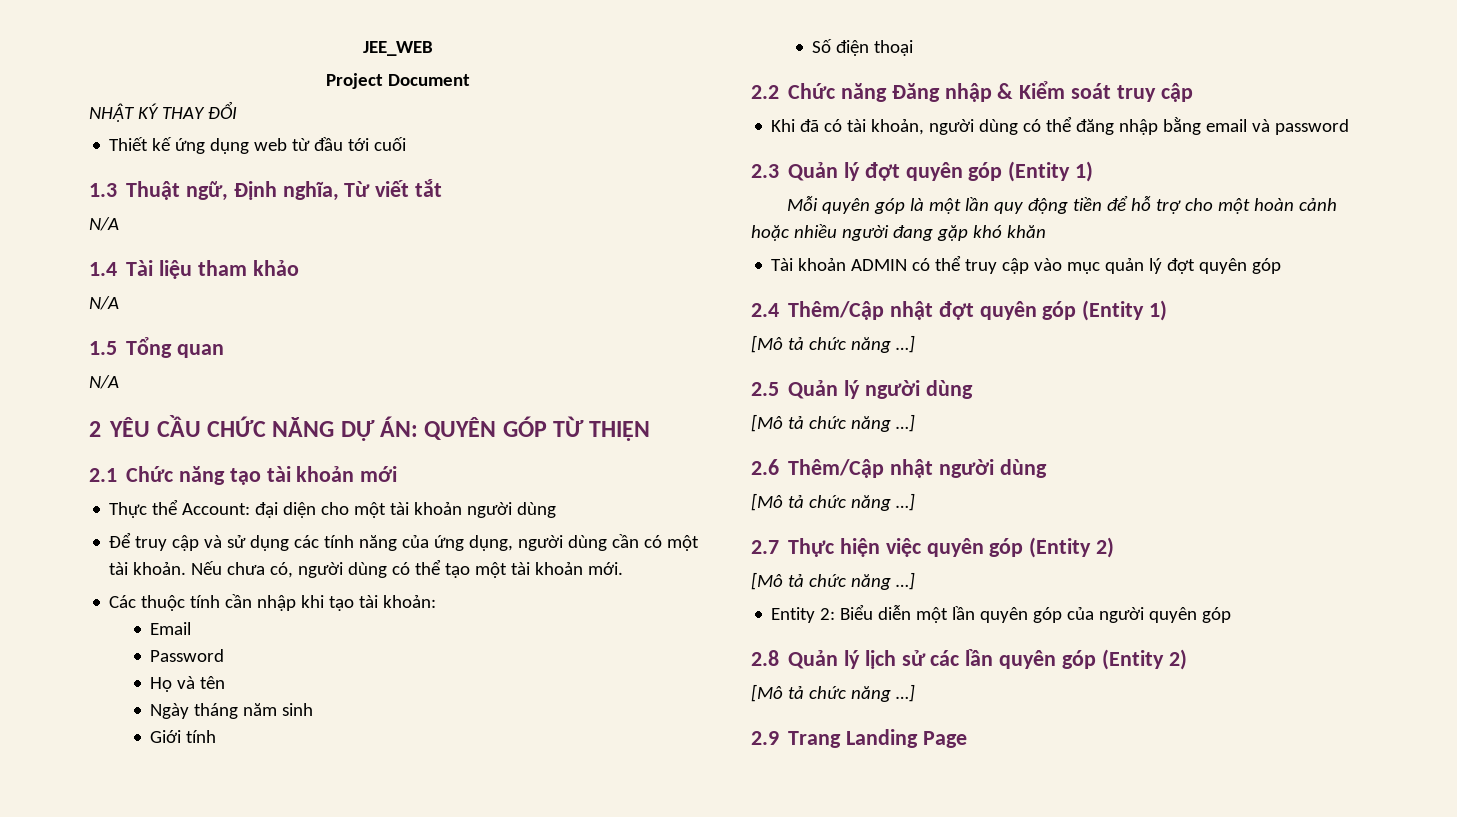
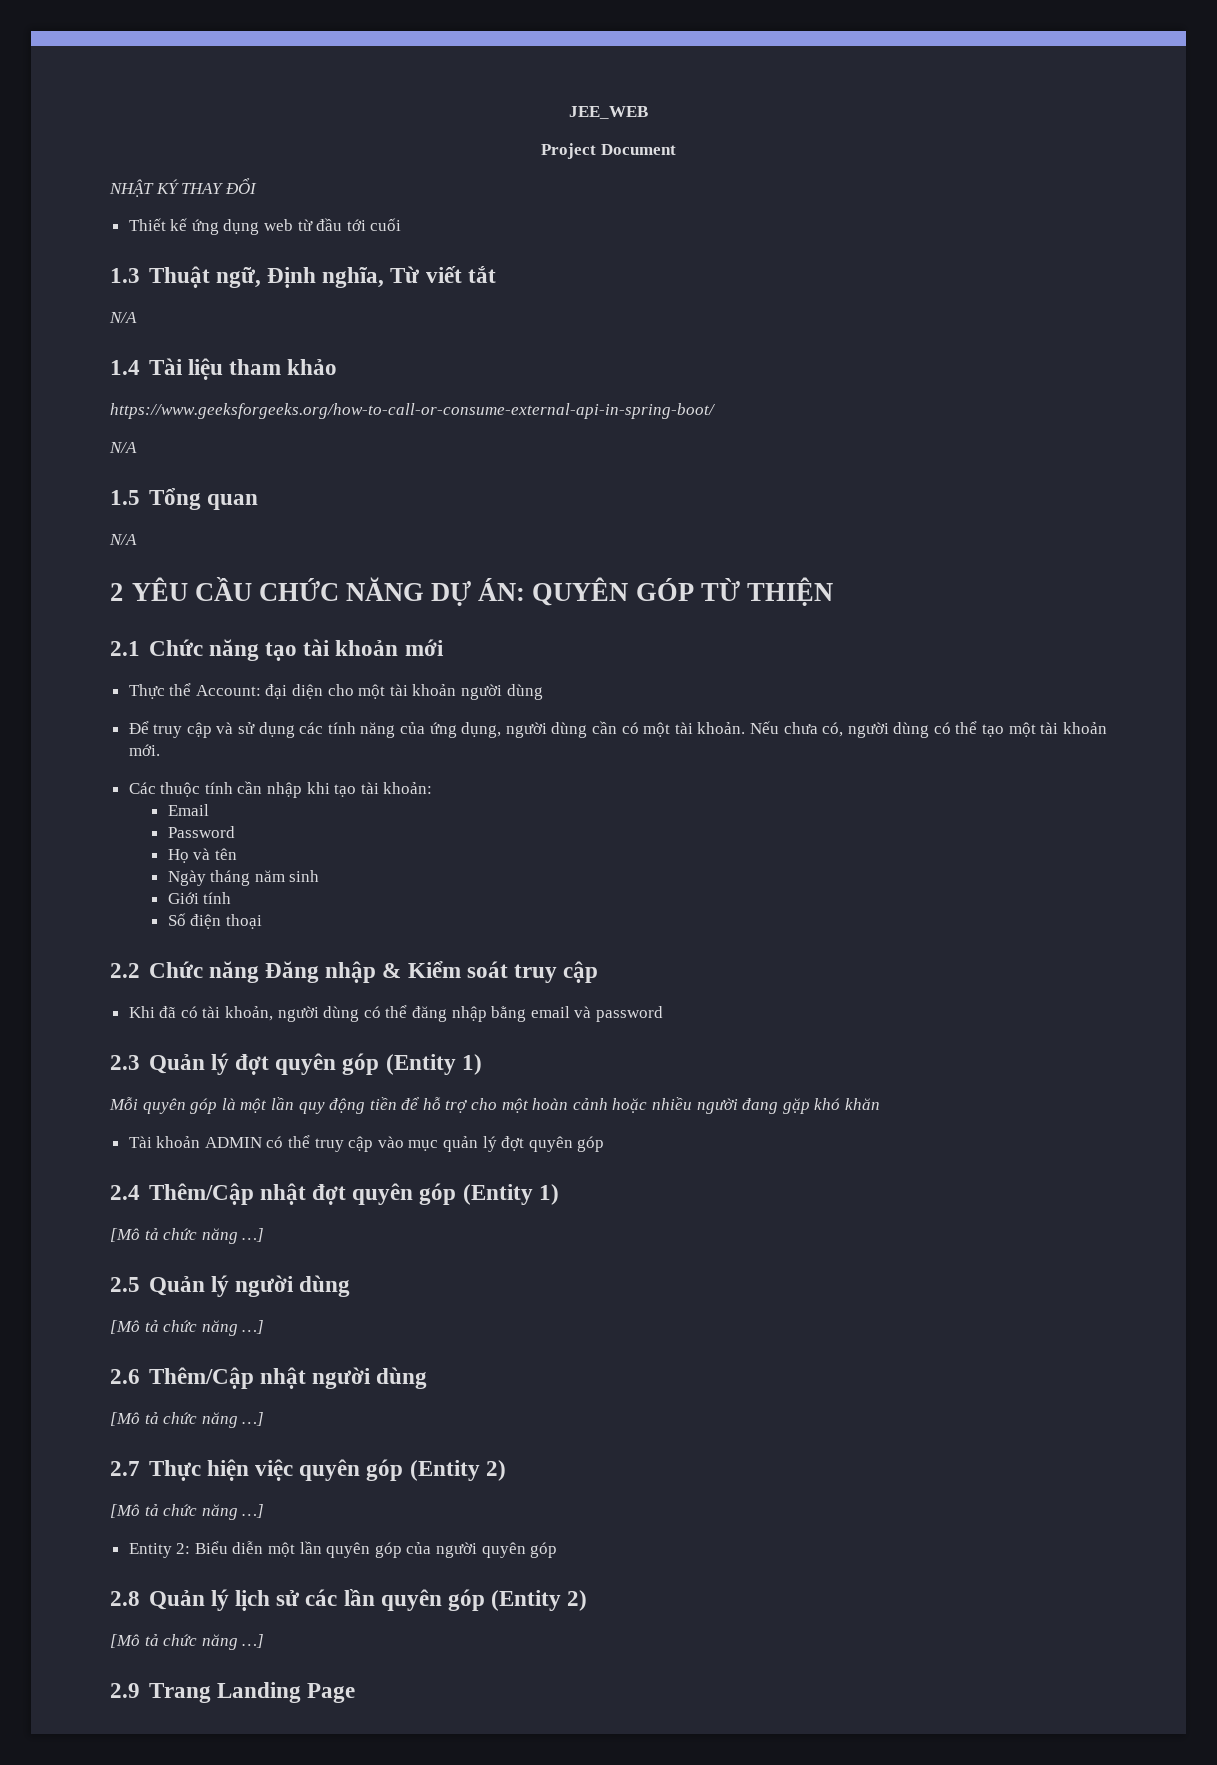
+ https://www.geeksforgeeks.org/how-to-call-or-consume-external-api-in-spring-boot/

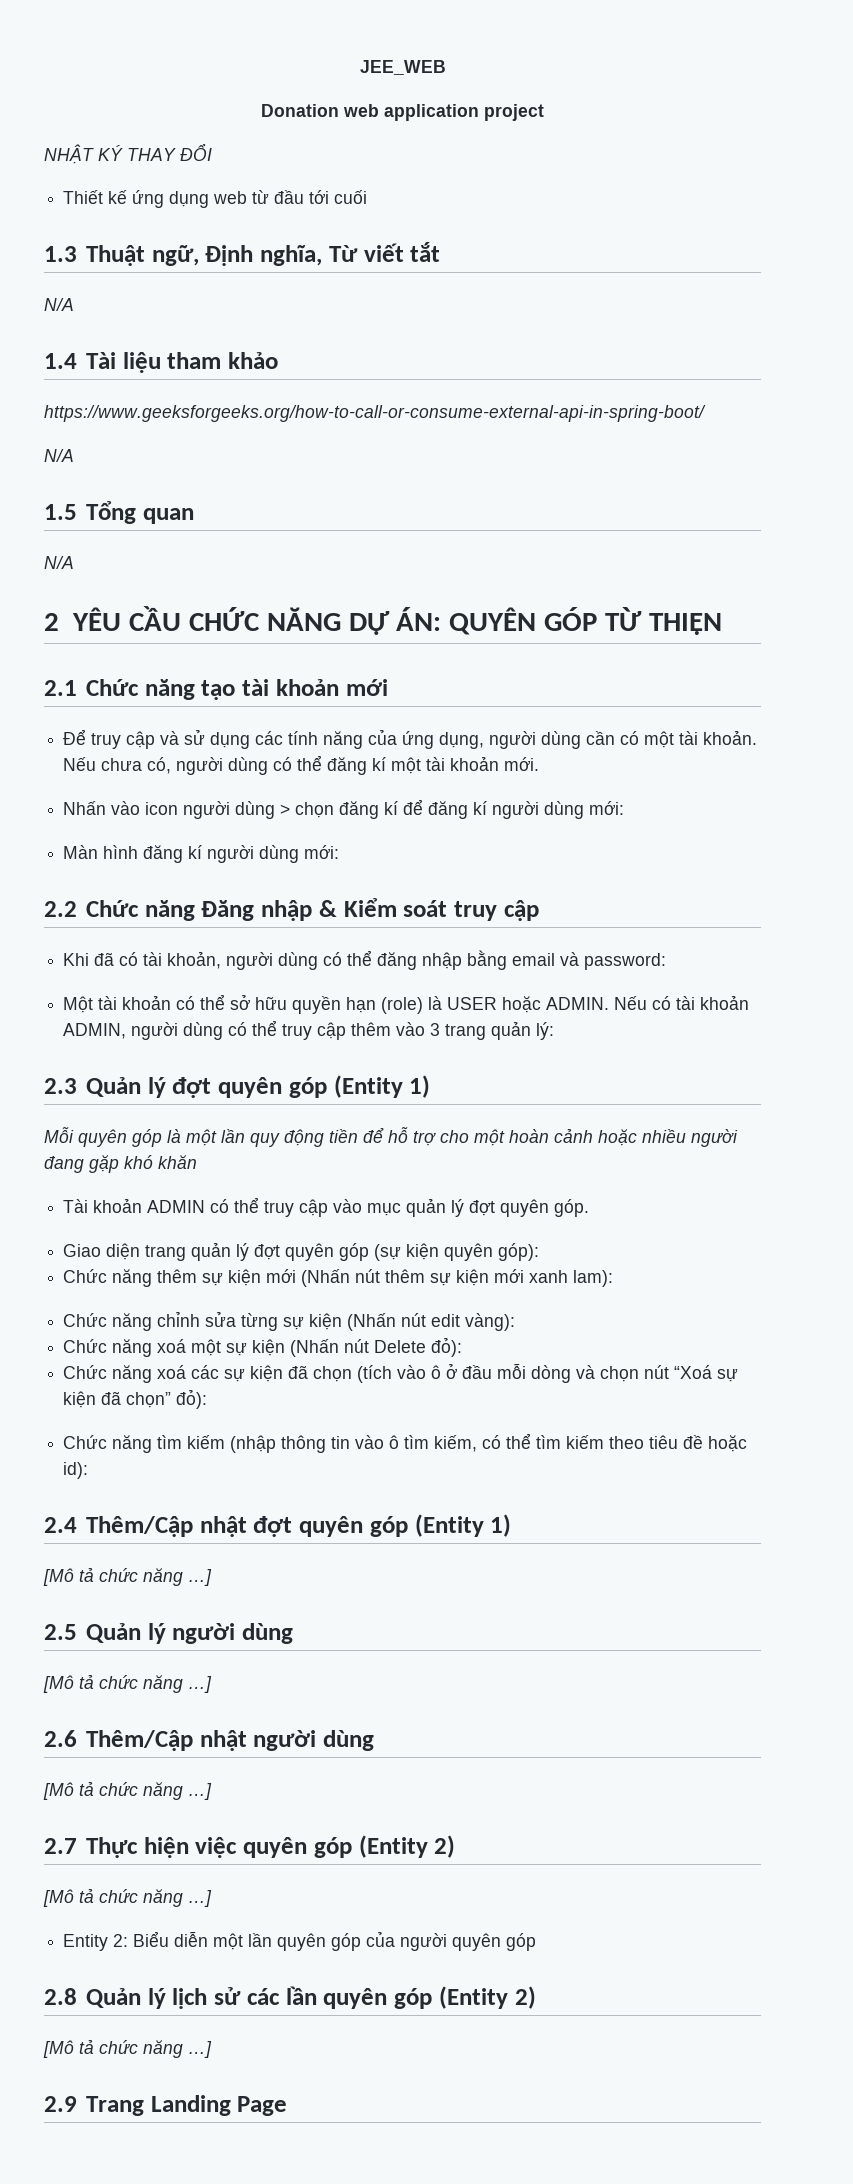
- Project Document
+ Donation web application project
- Thực thể Account: đại diện cho một tài khoản người dùng
- Nếu chưa có, người dùng có thể tạo một tài khoản mới.
+ Nếu chưa có, người dùng có thể đăng kí một tài khoản mới.
- Các thuộc tính cần nhập khi tạo tài khoản:
- Email
- Password
- Họ và tên
- Ngày tháng năm sinh
- Giới tính
- Số điện thoại
+ Nhấn vào icon người dùng > chọn đăng kí để đăng kí người dùng mới:
+ Màn hình đăng kí người dùng mới:
- Khi đã có tài khoản, người dùng có thể đăng nhập bằng email và password
+ Khi đã có tài khoản, người dùng có thể đăng nhập bằng email và password:
+ Một tài khoản có thể sở hữu quyền hạn (role) là USER hoặc ADMIN. Nếu có tài khoản ADMIN, người dùng có thể truy cập thêm vào 3 trang quản lý:
- Tài khoản ADMIN có thể truy cập vào mục quản lý đợt quyên góp
+ Tài khoản ADMIN có thể truy cập vào mục quản lý đợt quyên góp.
+ Giao diện trang quản lý đợt quyên góp (sự kiện quyên góp):
+ Chức năng thêm sự kiện mới (Nhấn nút thêm sự kiện mới xanh lam):
+ Chức năng chỉnh sửa từng sự kiện (Nhấn nút edit vàng):
+ Chức năng xoá một sự kiện (Nhấn nút Delete đỏ):
+ Chức năng xoá các sự kiện đã chọn (tích vào ô ở đầu mỗi dòng và chọn nút “Xoá sự kiện đã chọn” đỏ):
+ Chức năng tìm kiếm (nhập thông tin vào ô tìm kiếm, có thể tìm kiếm theo tiêu đề hoặc id):

